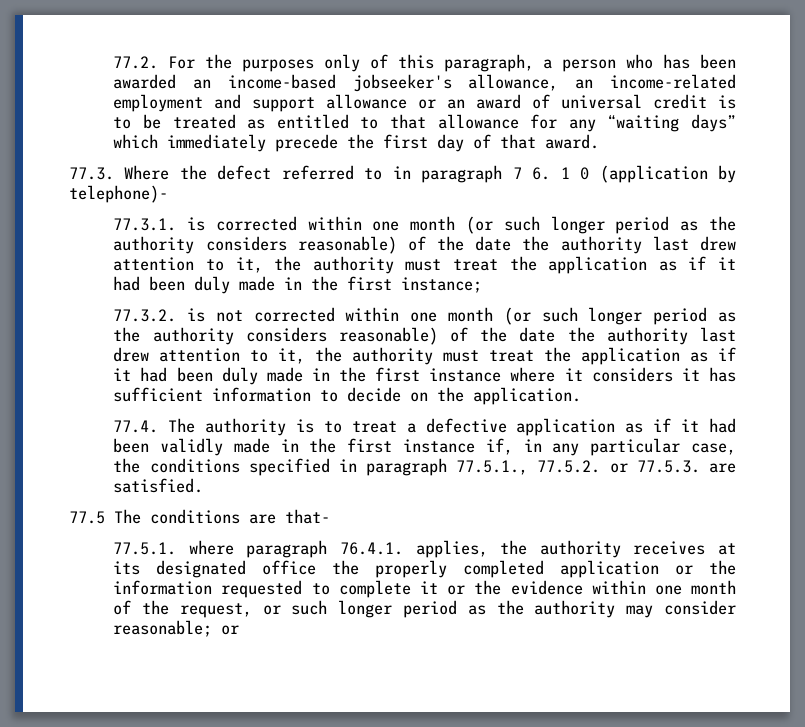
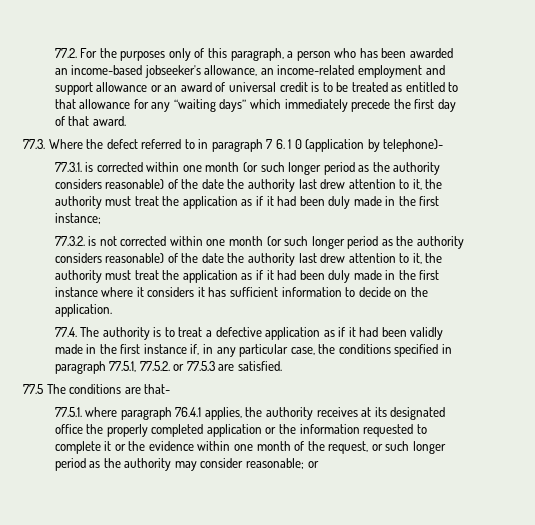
- 77.4. The authority is to treat a defective application as if it had been validly made in the first instance if, in any particular case, the conditions specified in paragraph 77.5.1., 77.5.2. or 77.5.3. are satisfied.
+ 77.4. The authority is to treat a defective application as if it had been validly made in the first instance if, in any particular case, the conditions specified in paragraph 77.5.1, 77.5.2. or 77.5.3 are satisfied.
- 77.5.1. where paragraph 76.4.1. applies, the authority receives at its designated office the properly completed application or the information requested to complete it or the evidence within one month of the request, or such longer period as the authority may consider reasonable; or
+ 77.5.1. where paragraph 76.4.1 applies, the authority receives at its designated office the properly completed application or the information requested to complete it or the evidence within one month of the request, or such longer period as the authority may consider reasonable; or

